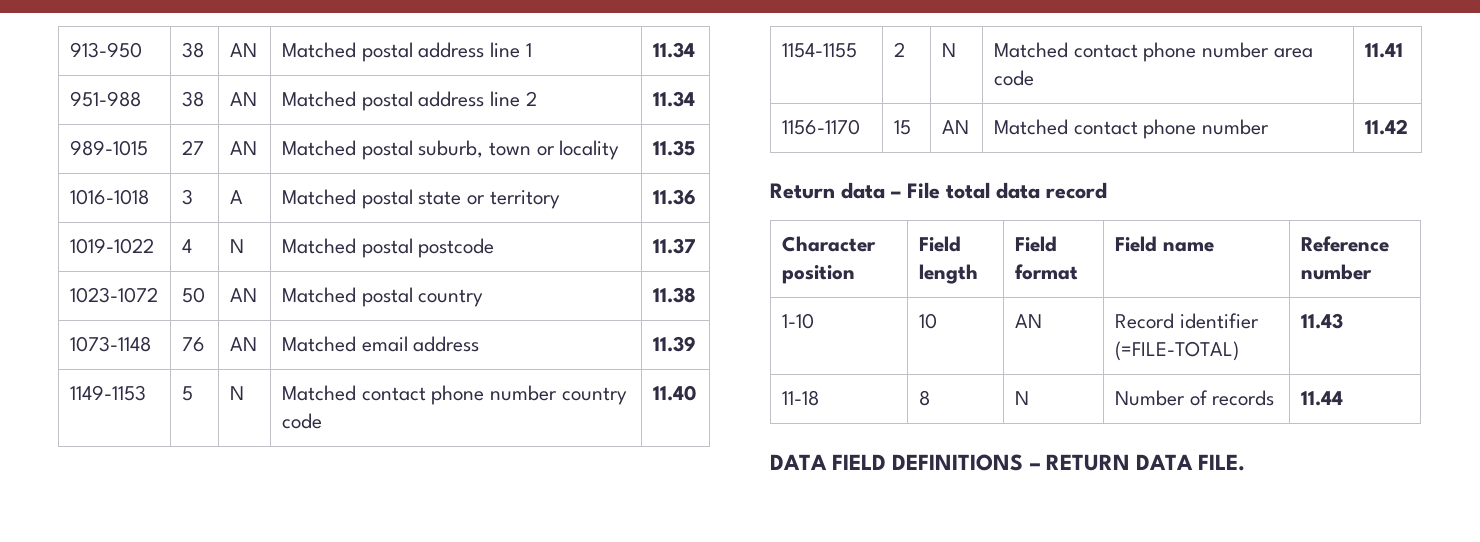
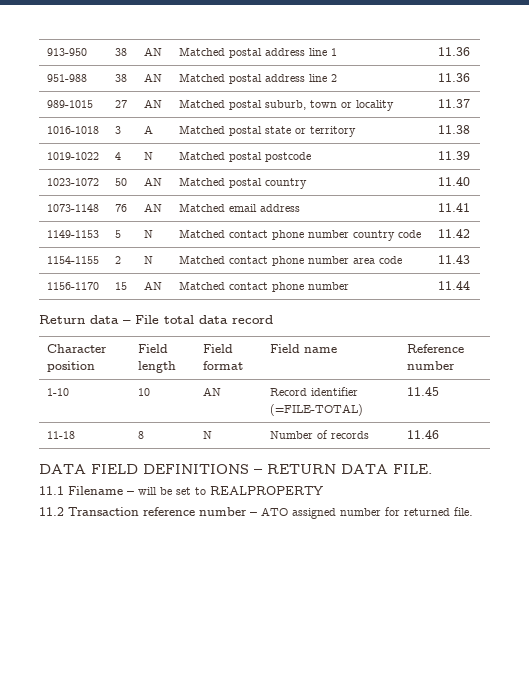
- 913-950 | 38 | AN | Matched postal address line 1 | 11.34
+ 913-950 | 38 | AN | Matched postal address line 1 | 11.36
- 951-988 | 38 | AN | Matched postal address line 2 | 11.34
+ 951-988 | 38 | AN | Matched postal address line 2 | 11.36
- 989-1015 | 27 | AN | Matched postal suburb, town or locality | 11.35
+ 989-1015 | 27 | AN | Matched postal suburb, town or locality | 11.37
- 1016-1018 | 3 | A | Matched postal state or territory | 11.36
+ 1016-1018 | 3 | A | Matched postal state or territory | 11.38
- 1019-1022 | 4 | N | Matched postal postcode | 11.37
+ 1019-1022 | 4 | N | Matched postal postcode | 11.39
- 1023-1072 | 50 | AN | Matched postal country | 11.38
+ 1023-1072 | 50 | AN | Matched postal country | 11.40
- 1073-1148 | 76 | AN | Matched email address | 11.39
+ 1073-1148 | 76 | AN | Matched email address | 11.41
- 1149-1153 | 5 | N | Matched contact phone number country code | 11.40
+ 1149-1153 | 5 | N | Matched contact phone number country code | 11.42
- 1154-1155 | 2 | N | Matched contact phone number area code | 11.41
+ 1154-1155 | 2 | N | Matched contact phone number area code | 11.43
- 1156-1170 | 15 | AN | Matched contact phone number | 11.42
+ 1156-1170 | 15 | AN | Matched contact phone number | 11.44
- 1-10 | 10 | AN | Record identifier (=FILE-TOTAL) | 11.43
+ 1-10 | 10 | AN | Record identifier (=FILE-TOTAL) | 11.45
- 11-18 | 8 | N | Number of records | 11.44
+ 11-18 | 8 | N | Number of records | 11.46
+ 11.1 Filename – will be set to REALPROPERTY
+ 11.2 Transaction reference number – ATO assigned number for returned file.

